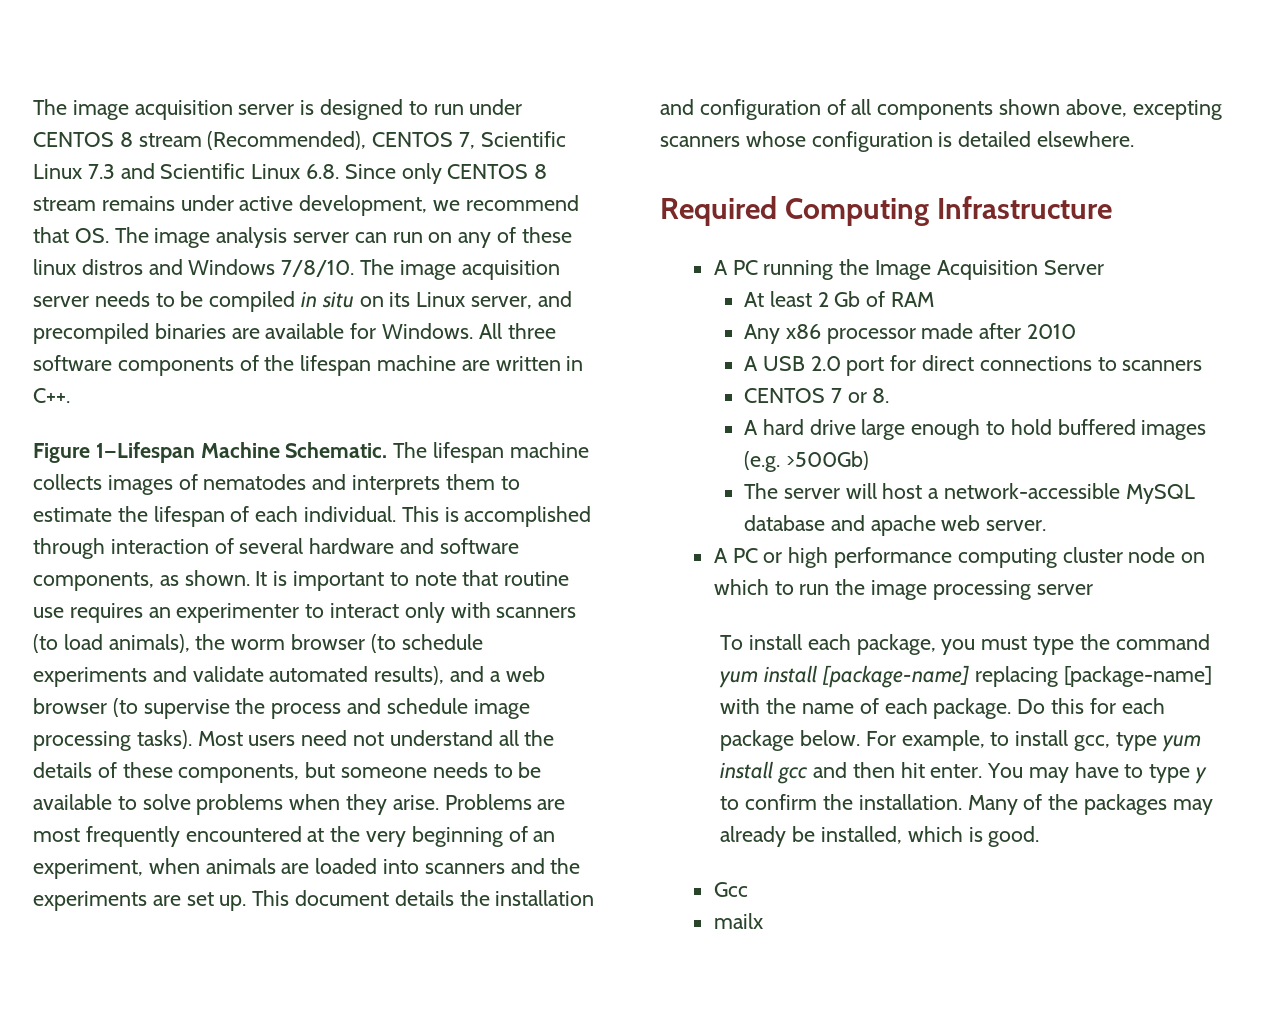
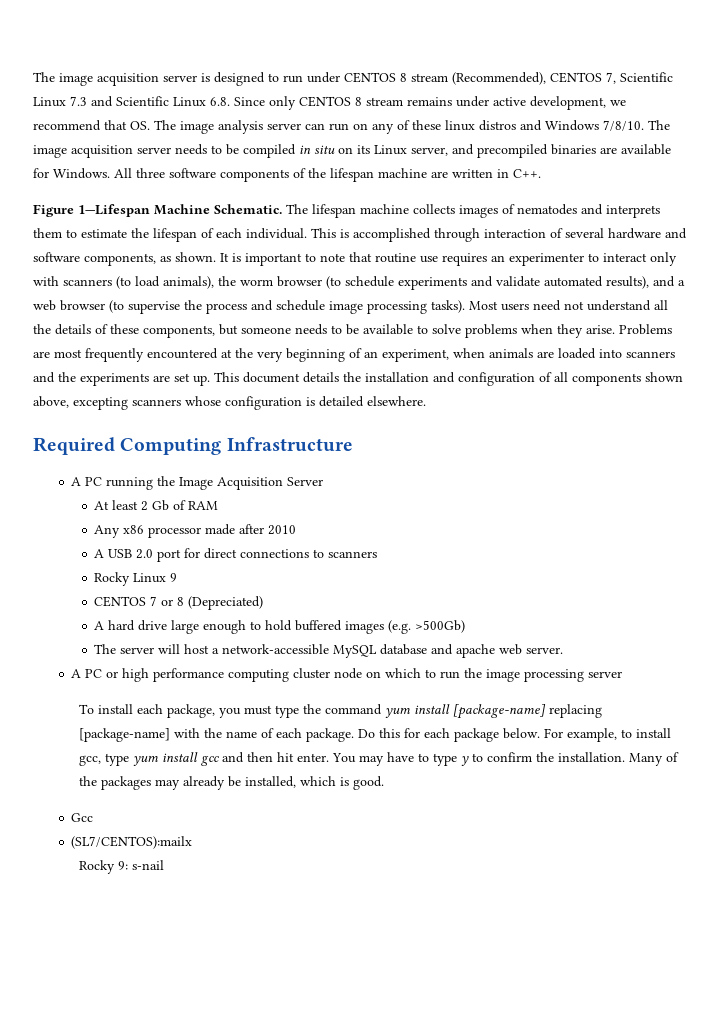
+ Rocky Linux 9
- CENTOS 7 or 8.
+ CENTOS 7 or 8 (Depreciated)
- mailx
+ (SL7/CENTOS):mailx
+ Rocky 9: s-nail

